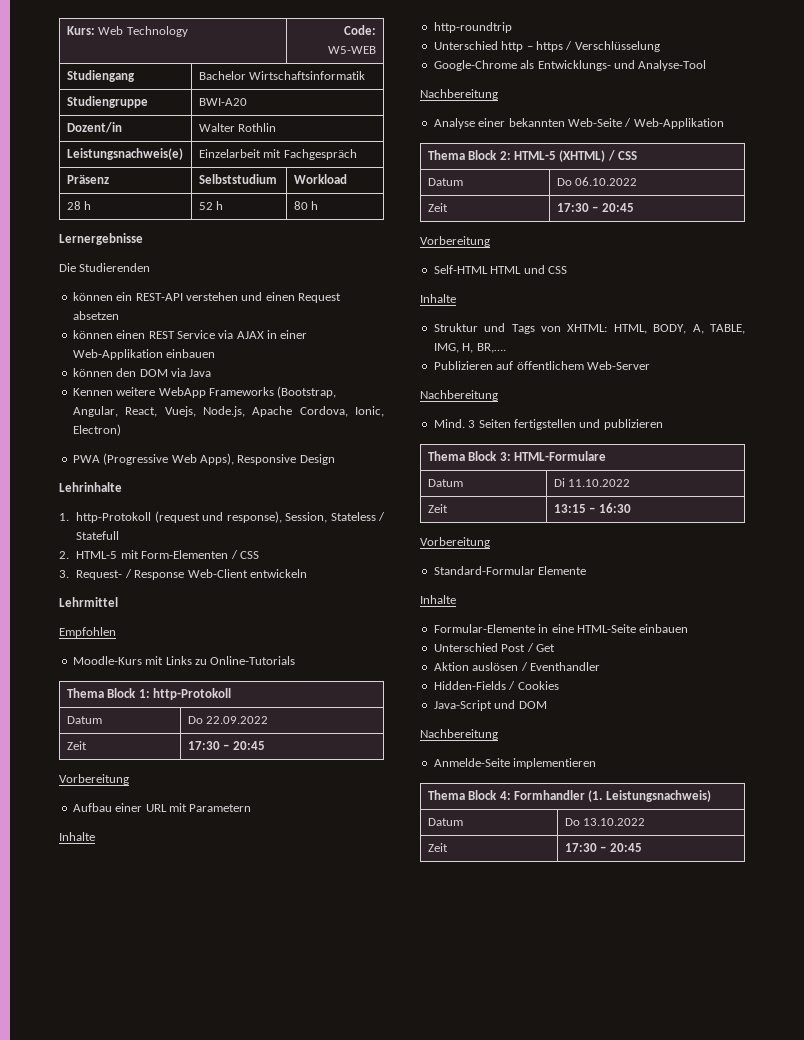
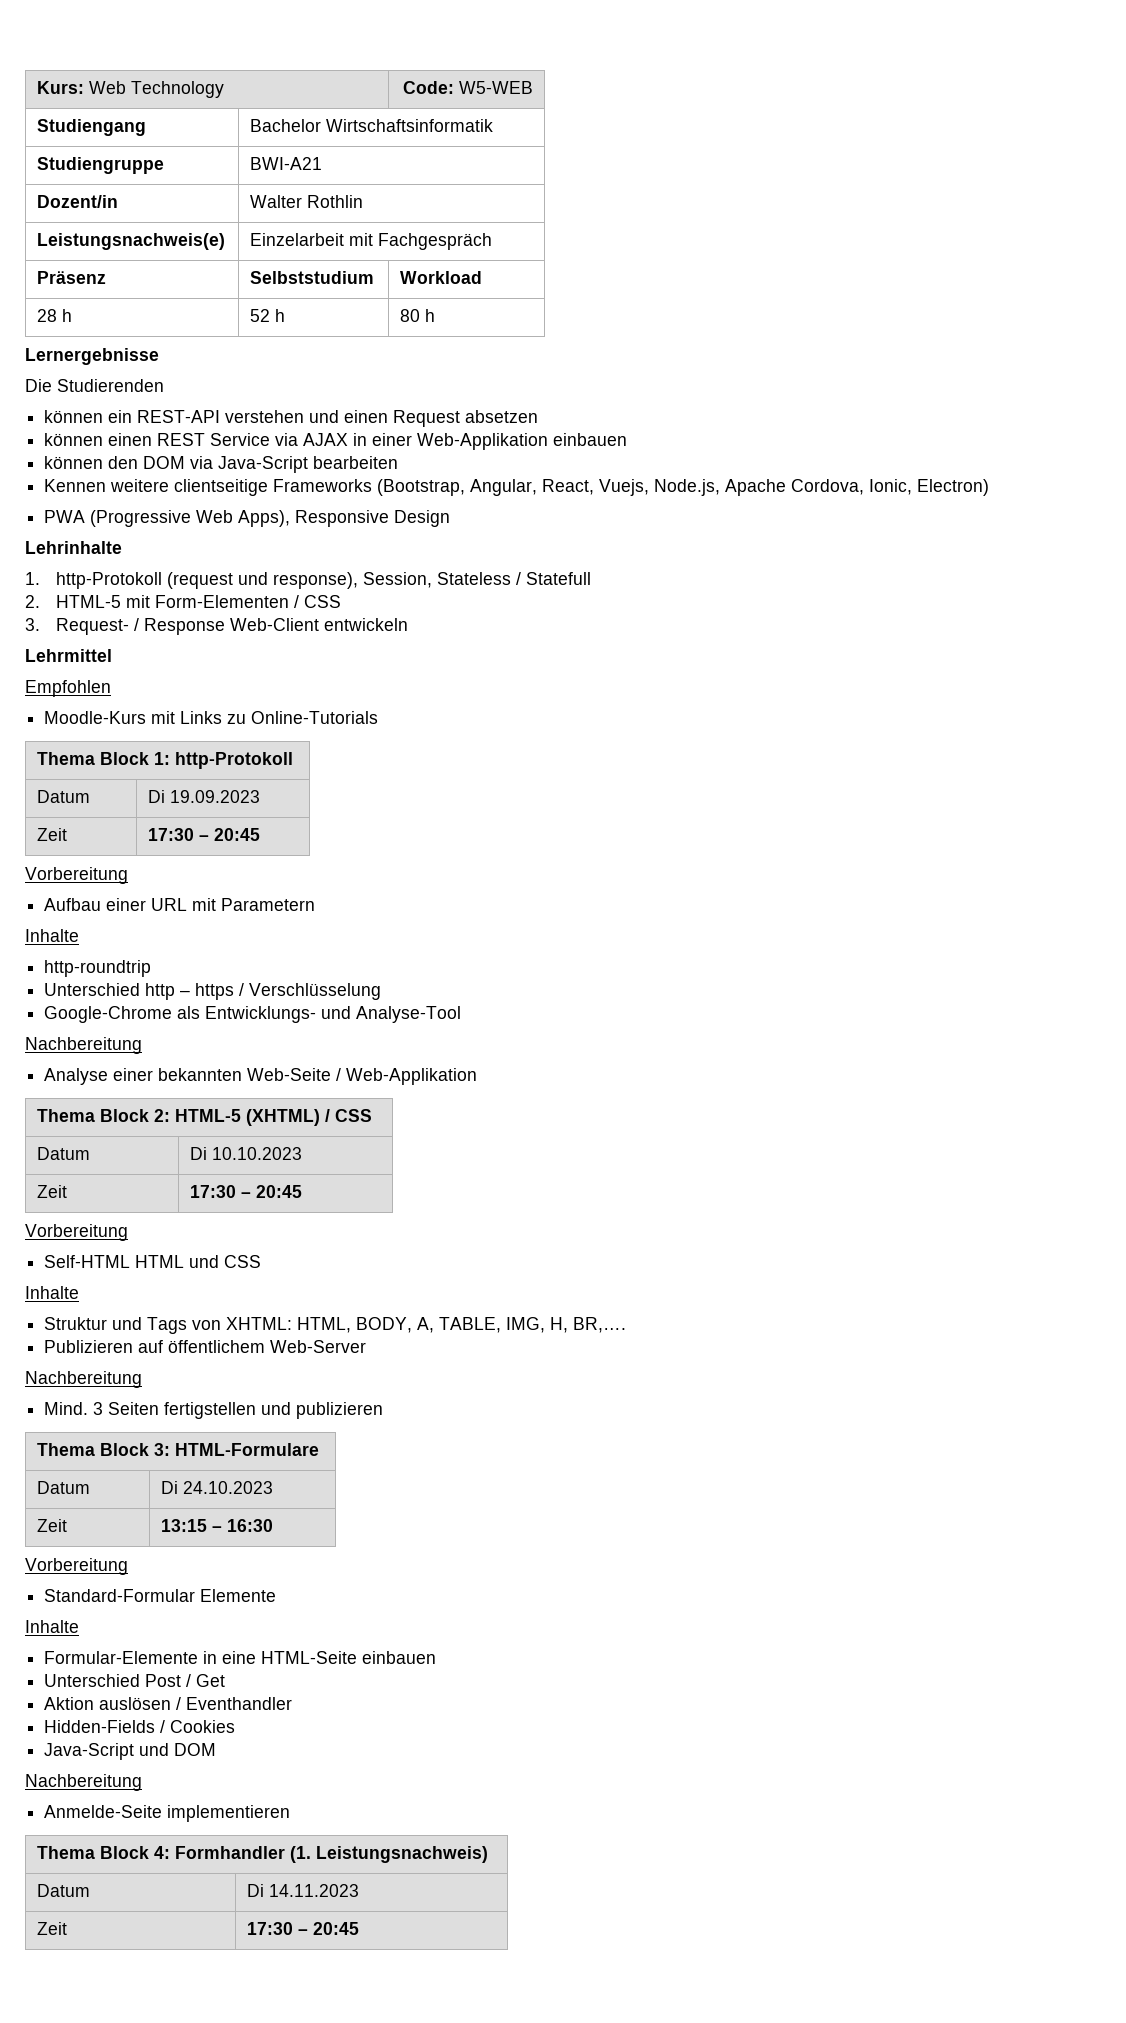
- Studiengruppe | BWI-A20
+ Studiengruppe | BWI-A21
- können den DOM via Java
+ können den DOM via Java-Script bearbeiten
- Kennen weitere WebApp Frameworks (Bootstrap, Angular, React, Vuejs, Node.js, Apache Cordova, Ionic, Electron)
+ Kennen weitere clientseitige Frameworks (Bootstrap, Angular, React, Vuejs, Node.js, Apache Cordova, Ionic, Electron)
- Datum | Do 22.09.2022
+ Datum | Di 19.09.2023
- Datum | Do 06.10.2022
+ Datum | Di 10.10.2023
- Datum | Di 11.10.2022
+ Datum | Di 24.10.2023
- Datum | Do 13.10.2022
+ Datum | Di 14.11.2023

